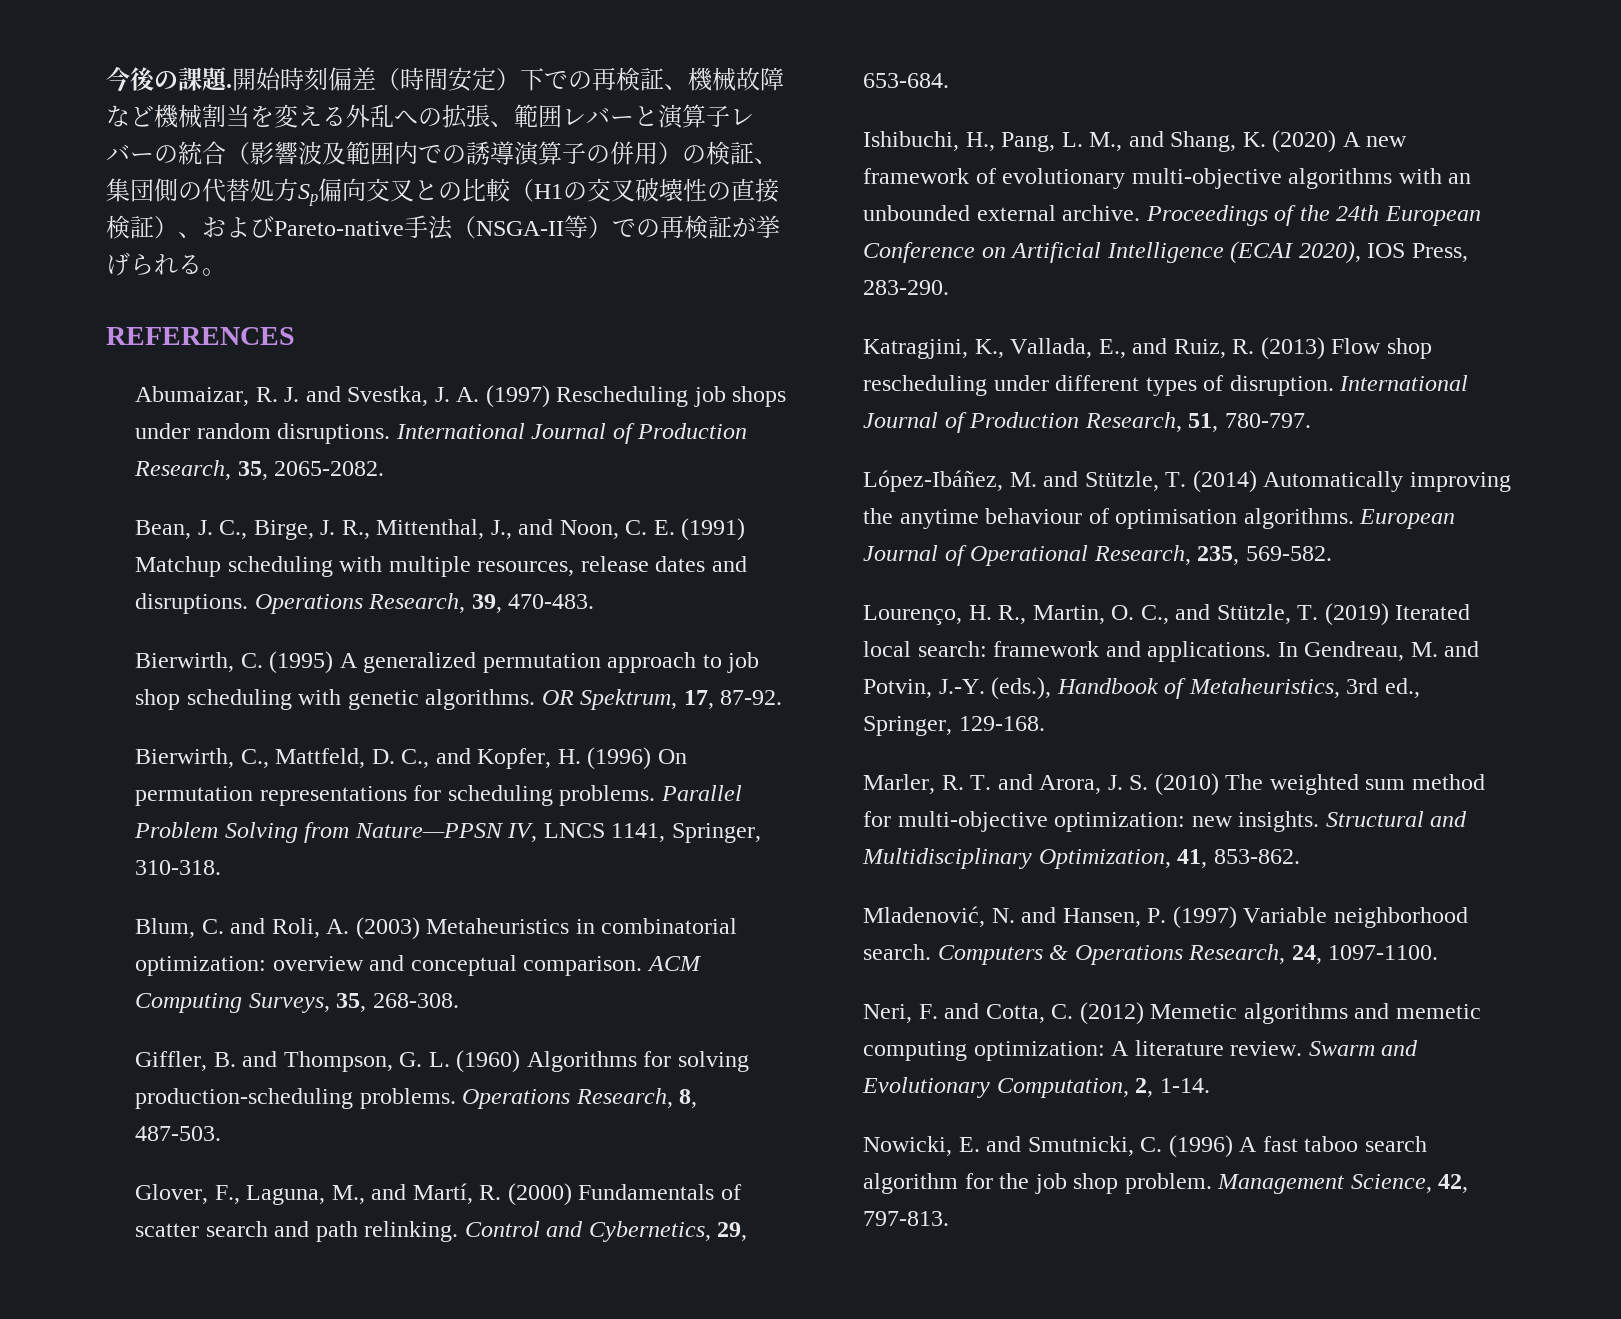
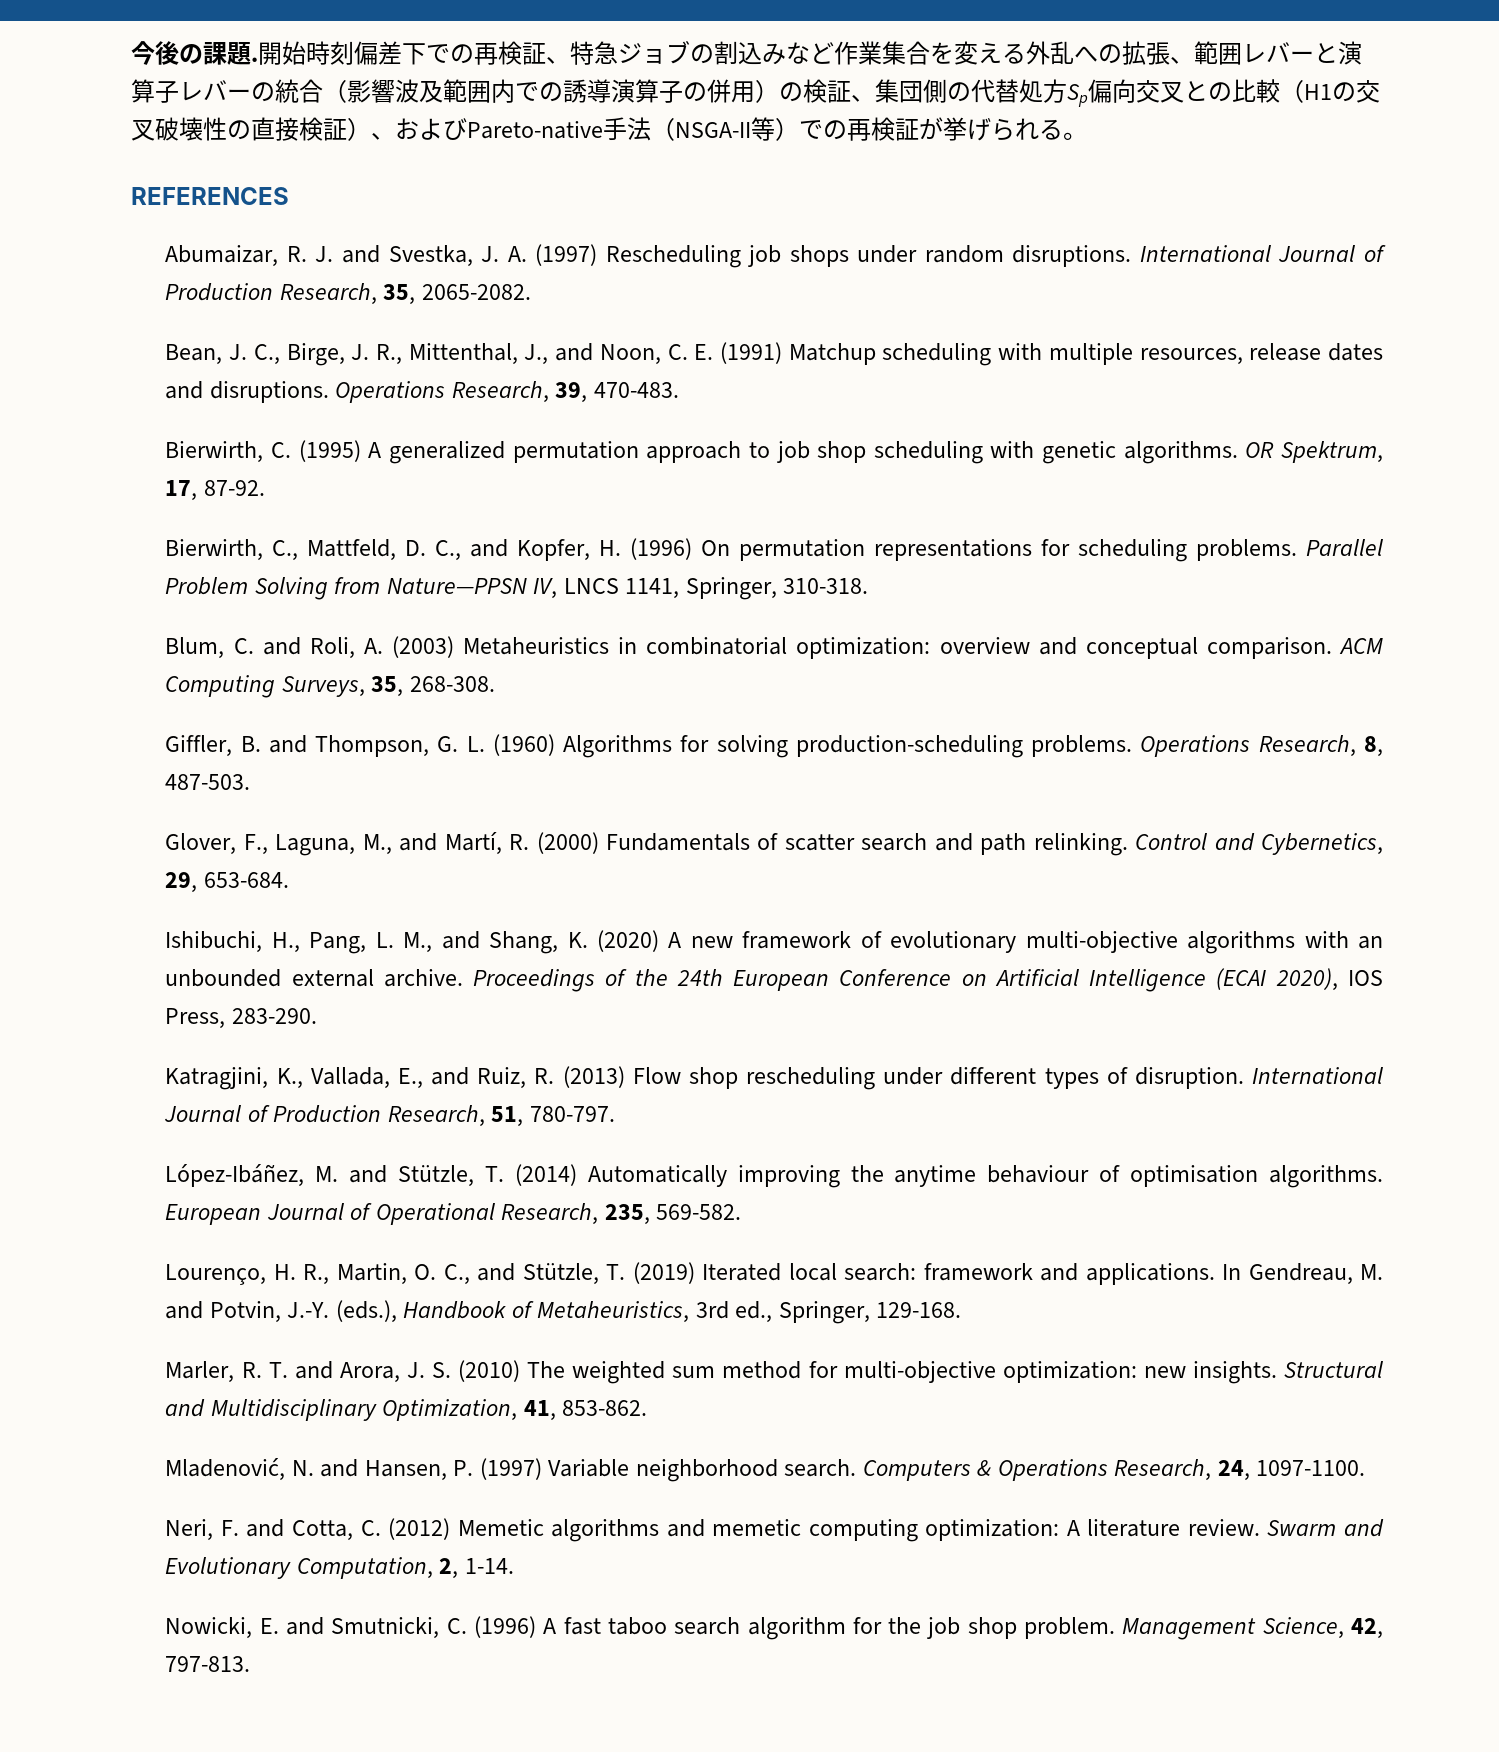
- 開始時刻偏差（時間安定）下での再検証、機械故障など機械割当を変える外乱への拡張、範囲レバーと演算子レバーの統合（影響波及範囲内での誘導演算子の併用）の検証、集団側の代替処方Sp偏向交叉との比較（H1の交叉破壊性の直接検証）、およびPareto-native手法（NSGA-II等）での再検証が挙げられる。
+ 開始時刻偏差下での再検証、特急ジョブの割込みなど作業集合を変える外乱への拡張、範囲レバーと演算子レバーの統合（影響波及範囲内での誘導演算子の併用）の検証、集団側の代替処方Sp偏向交叉との比較（H1の交叉破壊性の直接検証）、およびPareto-native手法（NSGA-II等）での再検証が挙げられる。

